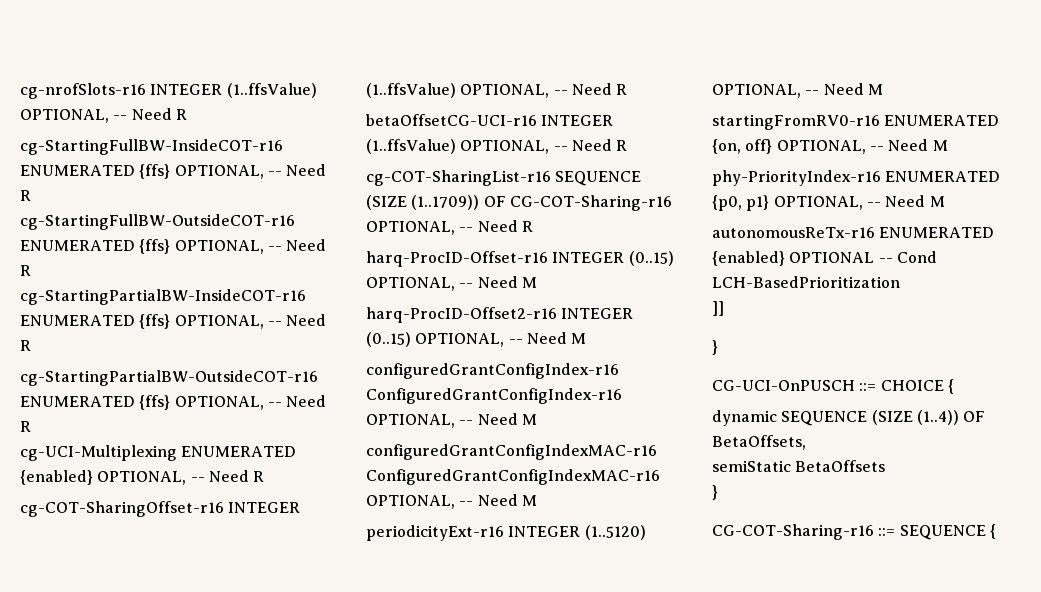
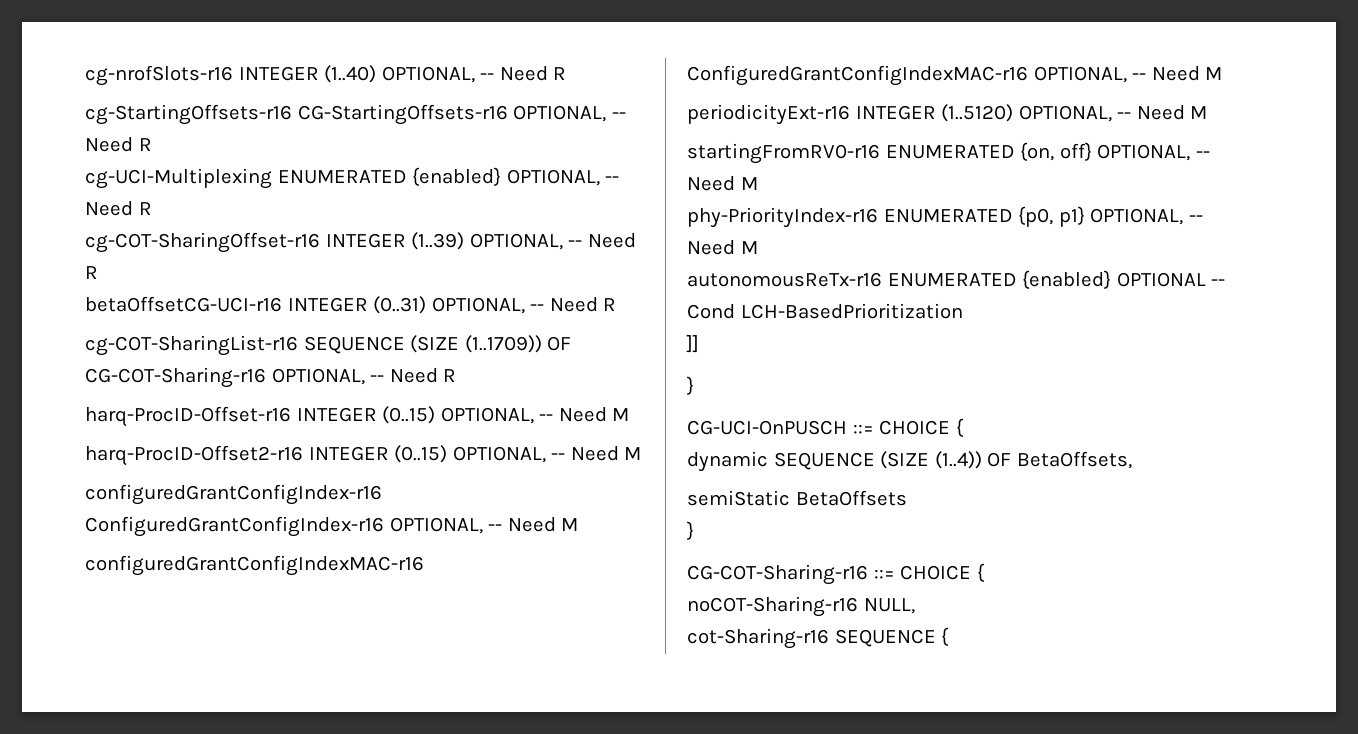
- cg-nrofSlots-r16 INTEGER (1..ffsValue) OPTIONAL, -- Need R
- cg-StartingFullBW-InsideCOT-r16 ENUMERATED {ffs} OPTIONAL, -- Need R
- cg-StartingFullBW-OutsideCOT-r16 ENUMERATED {ffs} OPTIONAL, -- Need R
- cg-StartingPartialBW-InsideCOT-r16 ENUMERATED {ffs} OPTIONAL, -- Need R
- cg-StartingPartialBW-OutsideCOT-r16 ENUMERATED {ffs} OPTIONAL, -- Need R
+ cg-nrofSlots-r16 INTEGER (1..40) OPTIONAL, -- Need R
+ cg-StartingOffsets-r16 CG-StartingOffsets-r16 OPTIONAL, -- Need R
- cg-COT-SharingOffset-r16 INTEGER (1..ffsValue) OPTIONAL, -- Need R
+ cg-COT-SharingOffset-r16 INTEGER (1..39) OPTIONAL, -- Need R
- betaOffsetCG-UCI-r16 INTEGER (1..ffsValue) OPTIONAL, -- Need R
+ betaOffsetCG-UCI-r16 INTEGER (0..31) OPTIONAL, -- Need R
- CG-COT-Sharing-r16 ::= SEQUENCE {
+ CG-COT-Sharing-r16 ::= CHOICE {
+ noCOT-Sharing-r16 NULL,
+ cot-Sharing-r16 SEQUENCE {

